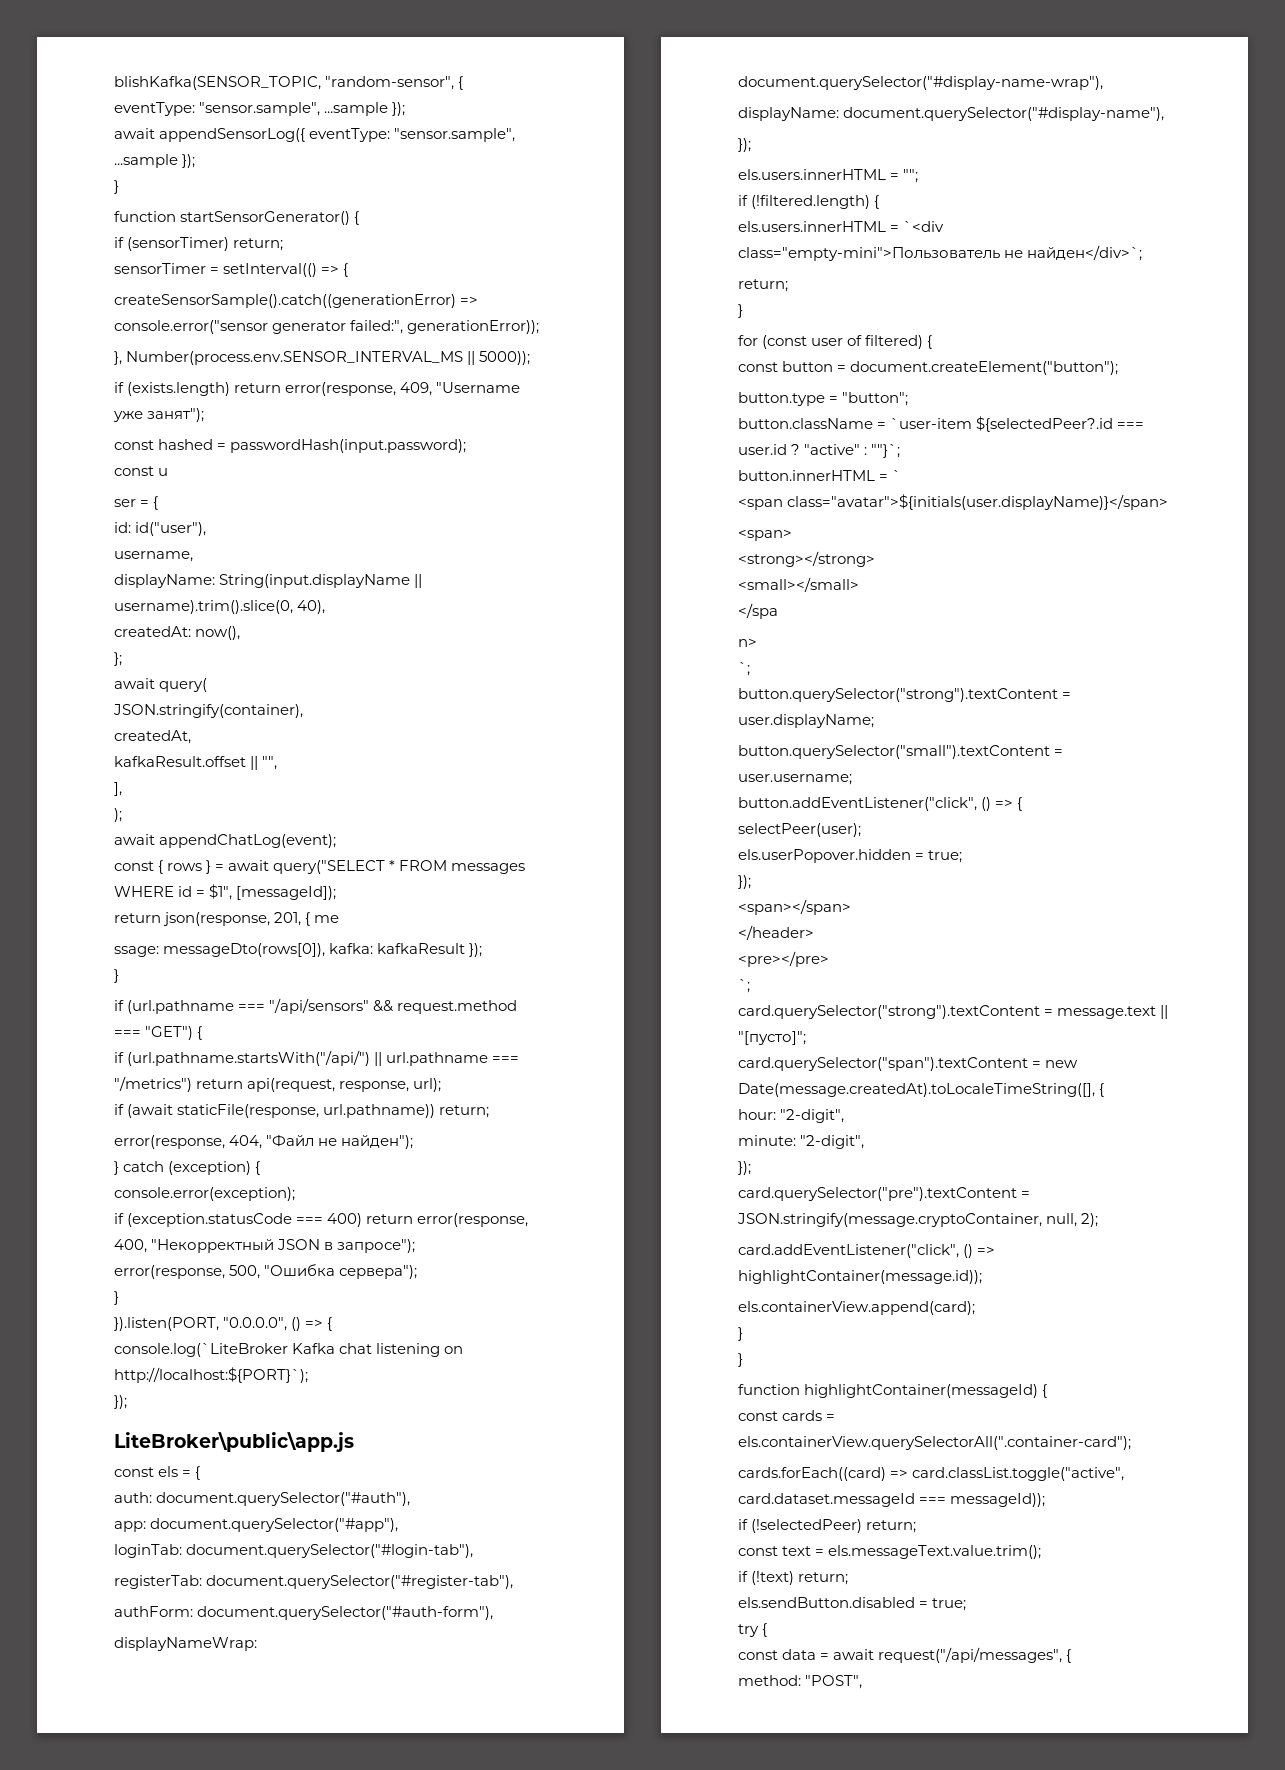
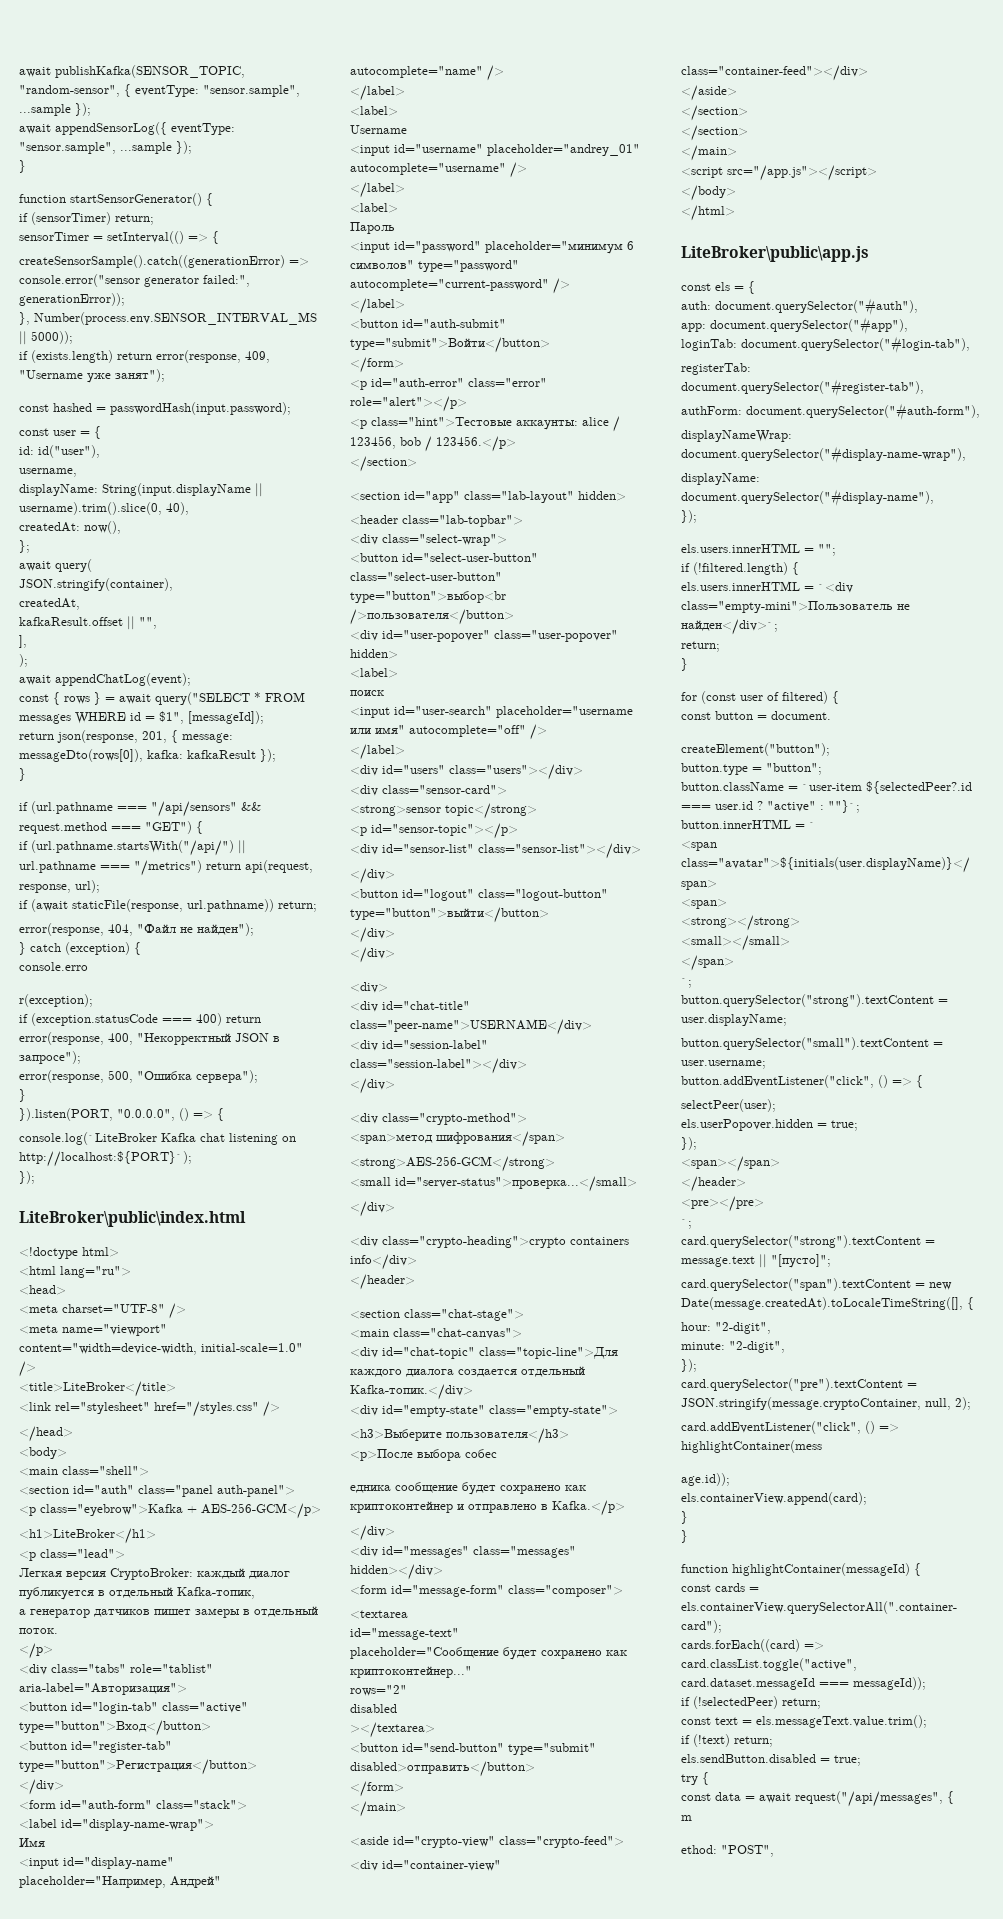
- blishKafka(SENSOR_TOPIC, "random-sensor", { eventType: "sensor.sample", ...sample });
+ await publishKafka(SENSOR_TOPIC, "random-sensor", { eventType: "sensor.sample", ...sample });
- const u
- ser = {
+ const user = {
- return json(response, 201, { me
- ssage: messageDto(rows[0]), kafka: kafkaResult });
+ return json(response, 201, { message: messageDto(rows[0]), kafka: kafkaResult });
- console.error(exception);
+ console.erro
+ r(exception);
+ LiteBroker\public\index.html
+ <!doctype html>
+ <html lang="ru">
+ <head>
+ <meta charset="UTF-8" />
+ <meta name="viewport" content="width=device-width, initial-scale=1.0" />
+ <title>LiteBroker</title>
+ <link rel="stylesheet" href="/styles.css" />
+ </head>
+ <body>
+ <main class="shell">
+ <section id="auth" class="panel auth-panel">
+ <p class="eyebrow">Kafka + AES-256-GCM</p>
+ <h1>LiteBroker</h1>
+ <p class="lead">
+ Легкая версия CryptoBroker: каждый диалог публикуется в отдельный Kafka-топик,
+ а генератор датчиков пишет замеры в отдельный поток.
+ </p>
+ <div class="tabs" role="tablist" aria-label="Авторизация">
+ <button id="login-tab" class="active" type="button">Вход</button>
+ <button id="register-tab" type="button">Регистрация</button>
+ </div>
+ <form id="auth-form" class="stack">
+ <label id="display-name-wrap">
+ Имя
+ <input id="display-name" placeholder="Например, Андрей" autocomplete="name" />
+ </label>
+ <label>
+ Username
+ <input id="username" placeholder="andrey_01" autocomplete="username" />
+ </label>
+ <label>
+ Пароль
+ <input id="password" placeholder="минимум 6 символов" type="password" autocomplete="current-password" />
+ </label>
+ <button id="auth-submit" type="submit">Войти</button>
+ </form>
+ <p id="auth-error" class="error" role="alert"></p>
+ <p class="hint">Тестовые аккаунты: alice / 123456, bob / 123456.</p>
+ </section>
+ <section id="app" class="lab-layout" hidden>
+ <header class="lab-topbar">
+ <div class="select-wrap">
+ <button id="select-user-button" class="select-user-button" type="button">выбор<br />пользователя</button>
+ <div id="user-popover" class="user-popover" hidden>
+ <label>
+ поиск
+ <input id="user-search" placeholder="username или имя" autocomplete="off" />
+ </label>
+ <div id="users" class="users"></div>
+ <div class="sensor-card">
+ <strong>sensor topic</strong>
+ <p id="sensor-topic"></p>
+ <div id="sensor-list" class="sensor-list"></div>
+ </div>
+ <button id="logout" class="logout-button" type="button">выйти</button>
+ </div>
+ </div>
+ <div>
+ <div id="chat-title" class="peer-name">USERNAME</div>
+ <div id="session-label" class="session-label"></div>
+ </div>
+ <div class="crypto-method">
+ <span>метод шифрования</span>
+ <strong>AES-256-GCM</strong>
+ <small id="server-status">проверка...</small>
+ </div>
+ <div class="crypto-heading">crypto containers info</div>
+ </header>
+ <section class="chat-stage">
+ <main class="chat-canvas">
+ <div id="chat-topic" class="topic-line">Для каждого диалога создается отдельный Kafka-топик.</div>
+ <div id="empty-state" class="empty-state">
+ <h3>Выберите пользователя</h3>
+ <p>После выбора собес
+ едника сообщение будет сохранено как криптоконтейнер и отправлено в Kafka.</p>
+ </div>
+ <div id="messages" class="messages" hidden></div>
+ <form id="message-form" class="composer">
+ <textarea
+ id="message-text"
+ placeholder="Сообщение будет сохранено как криптоконтейнер..."
+ rows="2"
+ disabled
+ ></textarea>
+ <button id="send-button" type="submit" disabled>отправить</button>
+ </form>
+ </main>
+ <aside id="crypto-view" class="crypto-feed">
+ <div id="container-view" class="container-feed"></div>
+ </aside>
+ </section>
+ </section>
+ </main>
+ <script src="/app.js"></script>
+ </body>
+ </html>
- const button = document.createElement("button");
+ const button = document.
+ createElement("button");
- </spa
- n>
+ </span>
- card.addEventListener("click", () => highlightContainer(message.id));
+ card.addEventListener("click", () => highlightContainer(mess
+ age.id));
- method: "POST",
+ m
+ ethod: "POST",

